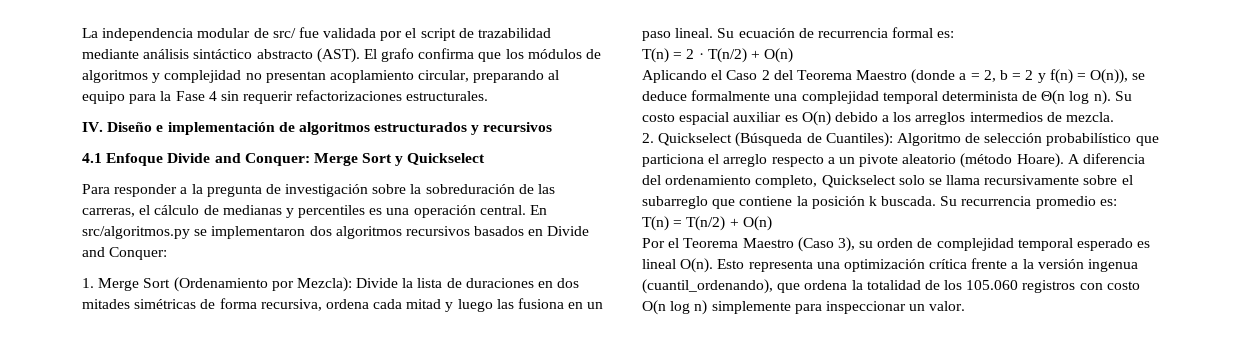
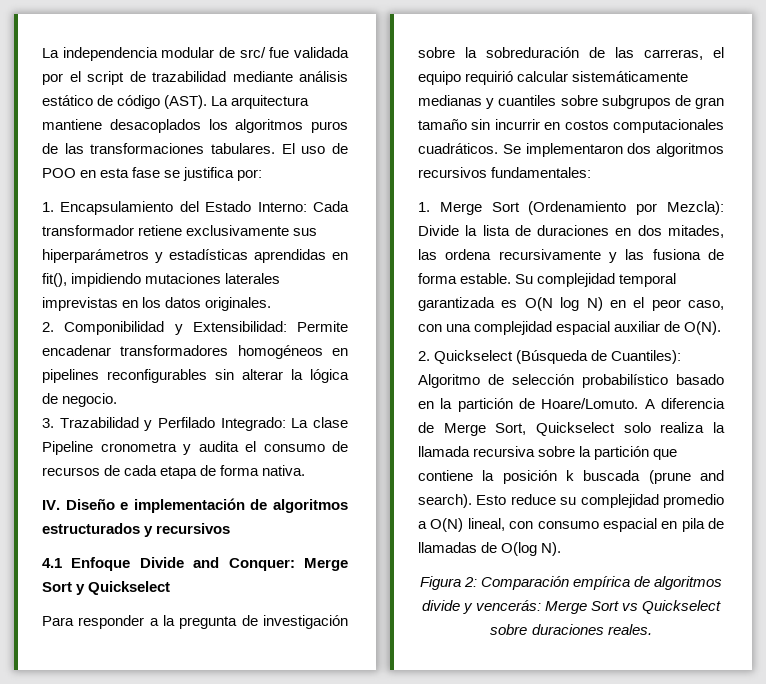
- La independencia modular de src/ fue validada por el script de trazabilidad mediante análisis sintáctico abstracto (AST). El grafo confirma que los módulos de algoritmos y complejidad no presentan acoplamiento circular, preparando al equipo para la Fase 4 sin requerir refactorizaciones estructurales.
+ La independencia modular de src/ fue validada por el script de trazabilidad mediante análisis estático de código (AST). La arquitectura mantiene desacoplados los algoritmos puros de las transformaciones tabulares. El uso de POO en esta fase se justifica por:
+ 1. Encapsulamiento del Estado Interno: Cada transformador retiene exclusivamente sus hiperparámetros y estadísticas aprendidas en fit(), impidiendo mutaciones laterales imprevistas en los datos originales.
+ 2. Componibilidad y Extensibilidad: Permite encadenar transformadores homogéneos en pipelines reconfigurables sin alterar la lógica de negocio.
+ 3. Trazabilidad y Perfilado Integrado: La clase Pipeline cronometra y audita el consumo de recursos de cada etapa de forma nativa.
- Para responder a la pregunta de investigación sobre la sobreduración de las carreras, el cálculo de medianas y percentiles es una operación central. En src/algoritmos.py se implementaron dos algoritmos recursivos basados en Divide and Conquer:
+ Para responder a la pregunta de investigación sobre la sobreduración de las carreras, el equipo requirió calcular sistemáticamente medianas y cuantiles sobre subgrupos de gran tamaño sin incurrir en costos computacionales cuadráticos. Se implementaron dos algoritmos recursivos fundamentales:
- 1. Merge Sort (Ordenamiento por Mezcla): Divide la lista de duraciones en dos mitades simétricas de forma recursiva, ordena cada mitad y luego las fusiona en un paso lineal. Su ecuación de recurrencia formal es:
- T(n) = 2 · T(n/2) + O(n)
- Aplicando el Caso 2 del Teorema Maestro (donde a = 2, b = 2 y f(n) = O(n)), se deduce formalmente una complejidad temporal determinista de Θ(n log n). Su costo espacial auxiliar es O(n) debido a los arreglos intermedios de mezcla.
+ 1. Merge Sort (Ordenamiento por Mezcla): Divide la lista de duraciones en dos mitades, las ordena recursivamente y las fusiona de forma estable. Su complejidad temporal garantizada es O(N log N) en el peor caso, con una complejidad espacial auxiliar de O(N).
- 2. Quickselect (Búsqueda de Cuantiles): Algoritmo de selección probabilístico que particiona el arreglo respecto a un pivote aleatorio (método Hoare). A diferencia del ordenamiento completo, Quickselect solo se llama recursivamente sobre el subarreglo que contiene la posición k buscada. Su recurrencia promedio es:
- T(n) = T(n/2) + O(n)
- Por el Teorema Maestro (Caso 3), su orden de complejidad temporal esperado es lineal O(n). Esto representa una optimización crítica frente a la versión ingenua (cuantil_ordenando), que ordena la totalidad de los 105.060 registros con costo O(n log n) simplemente para inspeccionar un valor.
+ 2. Quickselect (Búsqueda de Cuantiles): Algoritmo de selección probabilístico basado en la partición de Hoare/Lomuto. A diferencia de Merge Sort, Quickselect solo realiza la llamada recursiva sobre la partición que contiene la posición k buscada (prune and search). Esto reduce su complejidad promedio a O(N) lineal, con consumo espacial en pila de llamadas de O(log N).
+ Figura 2: Comparación empírica de algoritmos divide y vencerás: Merge Sort vs Quickselect sobre duraciones reales.

